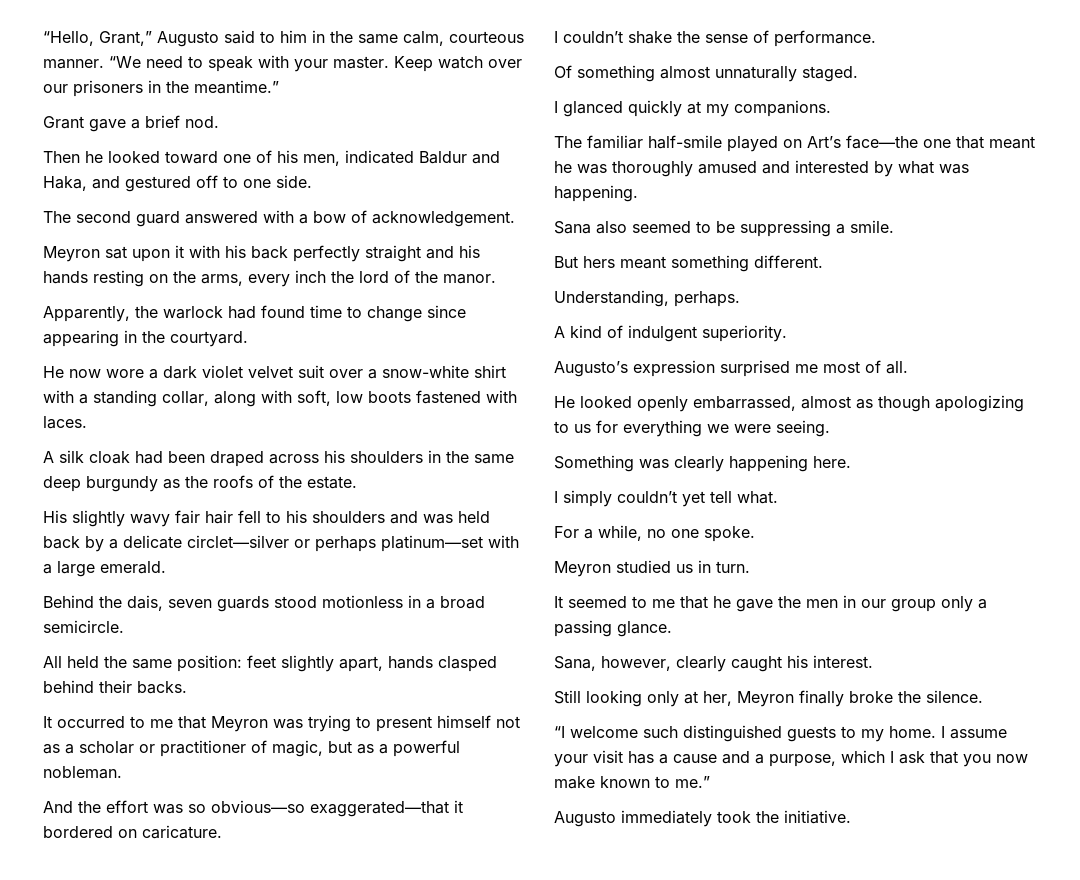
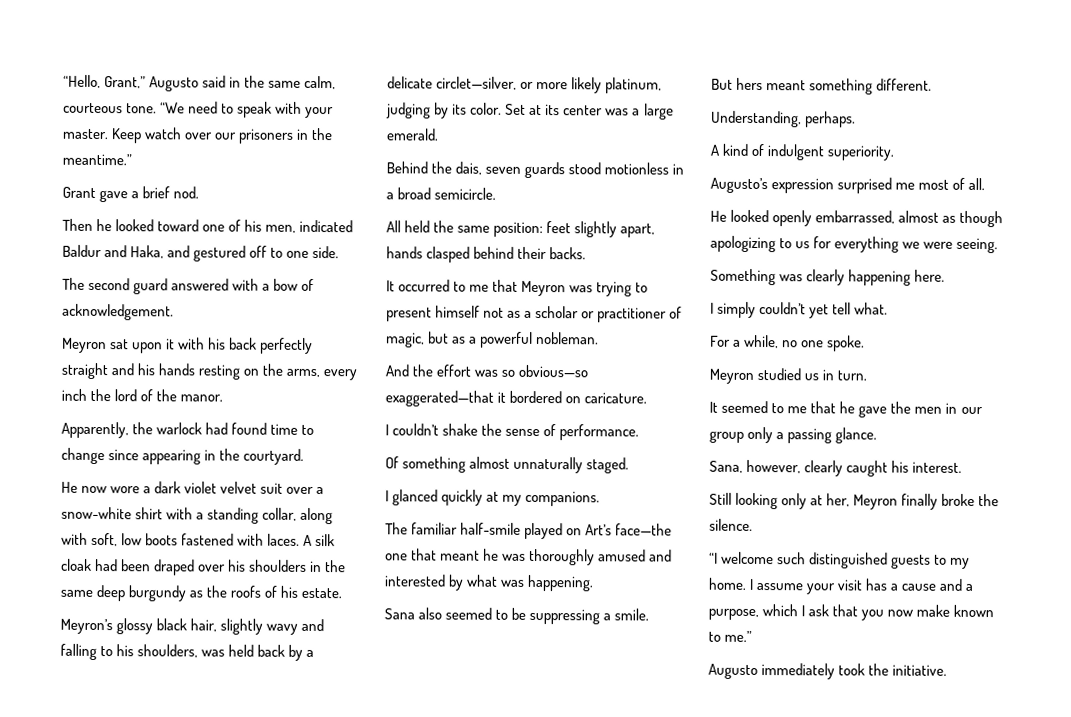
- “Hello, Grant,” Augusto said to him in the same calm, courteous manner.
+ “Hello, Grant,” Augusto said in the same calm, courteous tone.
- He now wore a dark violet velvet suit over a snow-white shirt with a standing collar, along with soft, low boots fastened with laces.
- A silk cloak had been draped across his shoulders in the same deep burgundy as the roofs of the estate.
+ He now wore a dark violet velvet suit over a snow-white shirt with a standing collar, along with soft, low boots fastened with laces. A silk cloak had been draped over his shoulders in the same deep burgundy as the roofs of his estate.
- His slightly wavy fair hair fell to his shoulders and was held back by a delicate circlet—silver or perhaps platinum—set with a large emerald.
+ Meyron’s glossy black hair, slightly wavy and falling to his shoulders, was held back by a delicate circlet—silver, or more likely platinum, judging by its color. Set at its center was a large emerald.

